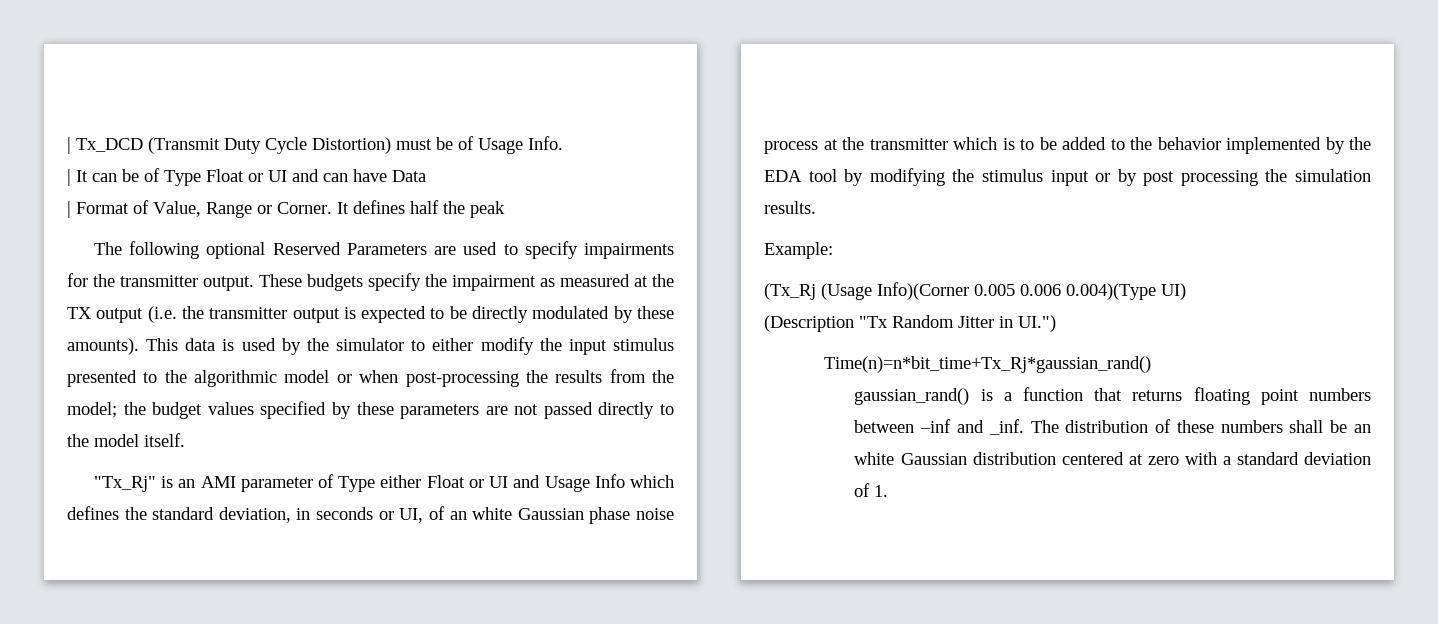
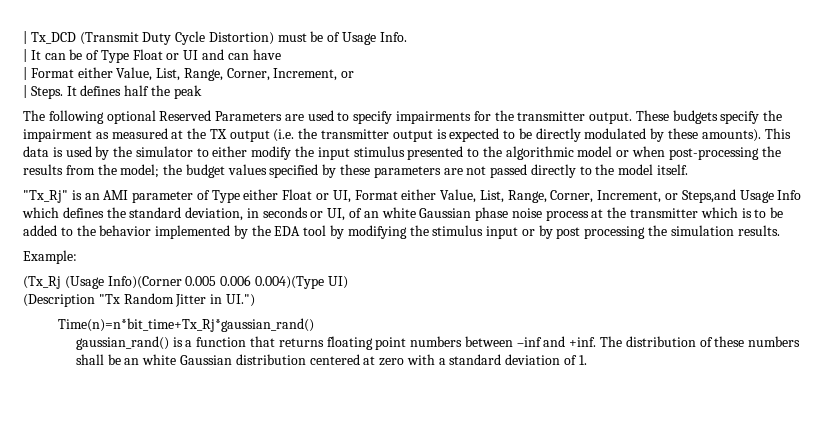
- | It can be of Type Float or UI and can have Data
+ | It can be of Type Float or UI and can have
- | Format of Value, Range or Corner.
+ | Format either Value, List, Range, Corner, Increment, or
+ | Steps.
- "Tx_Rj" is an AMI parameter of Type either Float or UI and Usage Info which defines the standard deviation, in seconds or UI, of an white Gaussian phase noise process at the transmitter which is to be added to the behavior implemented by the EDA tool by modifying the stimulus input or by post processing the simulation results.
+ "Tx_Rj" is an AMI parameter of Type either Float or UI, Format either Value, List, Range, Corner, Increment, or Steps,and Usage Info which defines the standard deviation, in seconds or UI, of an white Gaussian phase noise process at the transmitter which is to be added to the behavior implemented by the EDA tool by modifying the stimulus input or by post processing the simulation results.
- gaussian_rand() is a function that returns floating point numbers between –inf and _inf.
+ gaussian_rand() is a function that returns floating point numbers between –inf and +inf.

